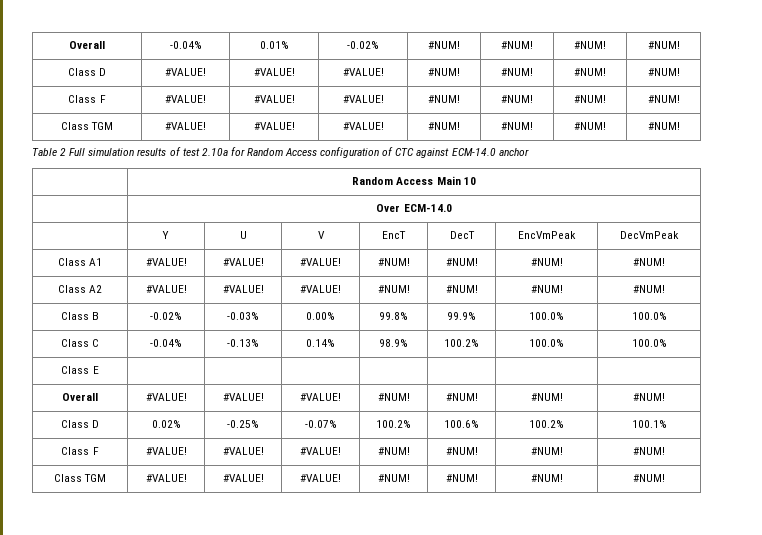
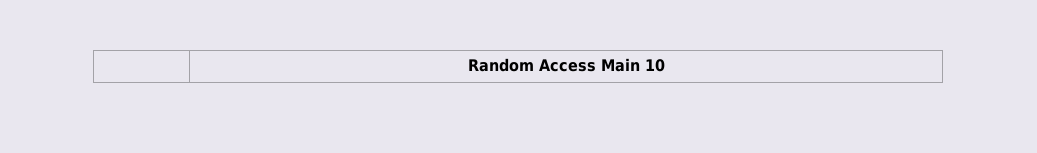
- Overall | -0.04% | 0.01% | -0.02% | #NUM! | #NUM! | #NUM! | #NUM!
- Class D | #VALUE! | #VALUE! | #VALUE! | #NUM! | #NUM! | #NUM! | #NUM!
- Class F | #VALUE! | #VALUE! | #VALUE! | #NUM! | #NUM! | #NUM! | #NUM!
- Class TGM | #VALUE! | #VALUE! | #VALUE! | #NUM! | #NUM! | #NUM! | #NUM!
- Table 2 Full simulation results of test 2.10a for Random Access configuration of CTC against ECM-14.0 anchor
  | Random Access Main 10
- | Over ECM-14.0
- | Y | U | V | EncT | DecT | EncVmPeak | DecVmPeak
- Class A1 | #VALUE! | #VALUE! | #VALUE! | #NUM! | #NUM! | #NUM! | #NUM!
- Class A2 | #VALUE! | #VALUE! | #VALUE! | #NUM! | #NUM! | #NUM! | #NUM!
- Class B | -0.02% | -0.03% | 0.00% | 99.8% | 99.9% | 100.0% | 100.0%
- Class C | -0.04% | -0.13% | 0.14% | 98.9% | 100.2% | 100.0% | 100.0%
- Class E | | | | | | |
- Overall | #VALUE! | #VALUE! | #VALUE! | #NUM! | #NUM! | #NUM! | #NUM!
- Class D | 0.02% | -0.25% | -0.07% | 100.2% | 100.6% | 100.2% | 100.1%
- Class F | #VALUE! | #VALUE! | #VALUE! | #NUM! | #NUM! | #NUM! | #NUM!
- Class TGM | #VALUE! | #VALUE! | #VALUE! | #NUM! | #NUM! | #NUM! | #NUM!

